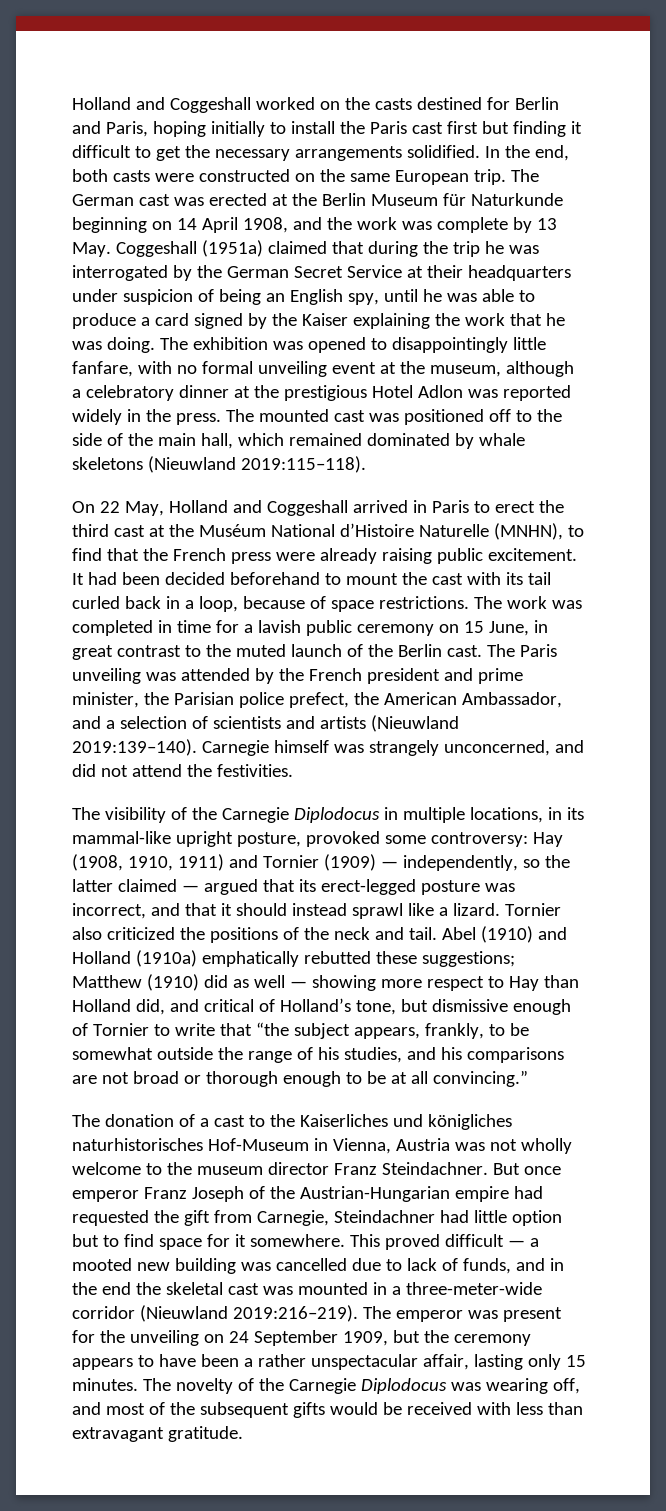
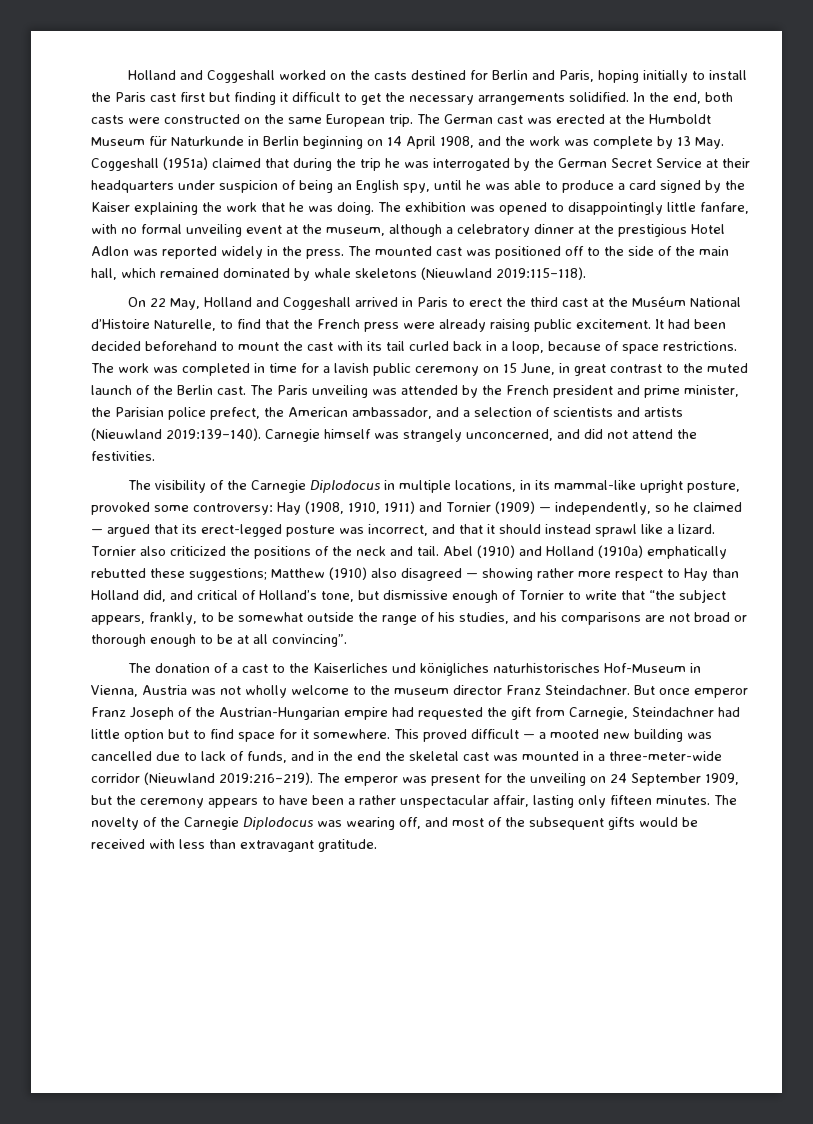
- The German cast was erected at the Berlin Museum für Naturkunde beginning on 14 April 1908, and the work was complete by 13 May. Coggeshall (1951a) claimed that during the trip he was interrogated by the German Secret Service at their headquarters under suspicion of being an English spy, until he was able to produce a card signed by the Kaiser explaining the work that he was doing.
+ The German cast was erected at the Humboldt Museum für Naturkunde in Berlin beginning on 14 April 1908, and the work was complete by 13 May. Coggeshall (1951a) claimed that during the trip he was interrogated by the German Secret Service at their headquarters under suspicion of being an English spy, until he was able to produce a card signed by the Kaiser explaining the work that he was doing.
- On 22 May, Holland and Coggeshall arrived in Paris to erect the third cast at the Muséum National d’Histoire Naturelle (MNHN), to find that the French press were already raising public excitement.
+ On 22 May, Holland and Coggeshall arrived in Paris to erect the third cast at the Muséum National d’Histoire Naturelle, to find that the French press were already raising public excitement.
- The Paris unveiling was attended by the French president and prime minister, the Parisian police prefect, the American Ambassador, and a selection of scientists and artists (Nieuwland 2019:139–140).
+ The Paris unveiling was attended by the French president and prime minister, the Parisian police prefect, the American ambassador, and a selection of scientists and artists (Nieuwland 2019:139–140).
- The visibility of the Carnegie Diplodocus in multiple locations, in its mammal-like upright posture, provoked some controversy: Hay (1908, 1910, 1911) and Tornier (1909) — independently, so the latter claimed — argued that its erect-legged posture was incorrect, and that it should instead sprawl like a lizard.
+ The visibility of the Carnegie Diplodocus in multiple locations, in its mammal-like upright posture, provoked some controversy: Hay (1908, 1910, 1911) and Tornier (1909) — independently, so he claimed — argued that its erect-legged posture was incorrect, and that it should instead sprawl like a lizard.
- Abel (1910) and Holland (1910a) emphatically rebutted these suggestions; Matthew (1910) did as well — showing more respect to Hay than Holland did, and critical of Holland’s tone, but dismissive enough of Tornier to write that “the subject appears, frankly, to be somewhat outside the range of his studies, and his comparisons are not broad or thorough enough to be at all convincing.”
+ Abel (1910) and Holland (1910a) emphatically rebutted these suggestions; Matthew (1910) also disagreed — showing rather more respect to Hay than Holland did, and critical of Holland’s tone, but dismissive enough of Tornier to write that “the subject appears, frankly, to be somewhat outside the range of his studies, and his comparisons are not broad or thorough enough to be at all convincing”.
- The emperor was present for the unveiling on 24 September 1909, but the ceremony appears to have been a rather unspectacular affair, lasting only 15 minutes.
+ The emperor was present for the unveiling on 24 September 1909, but the ceremony appears to have been a rather unspectacular affair, lasting only fifteen minutes.

